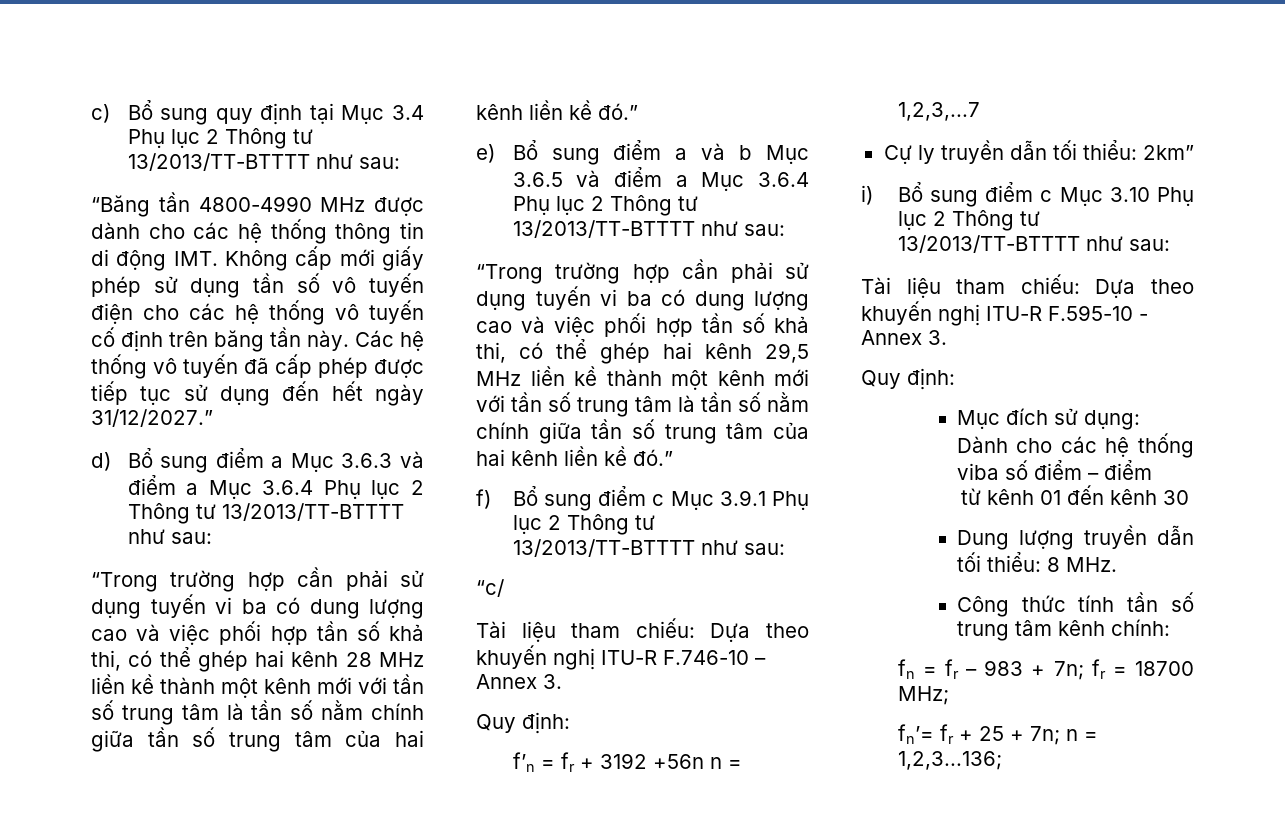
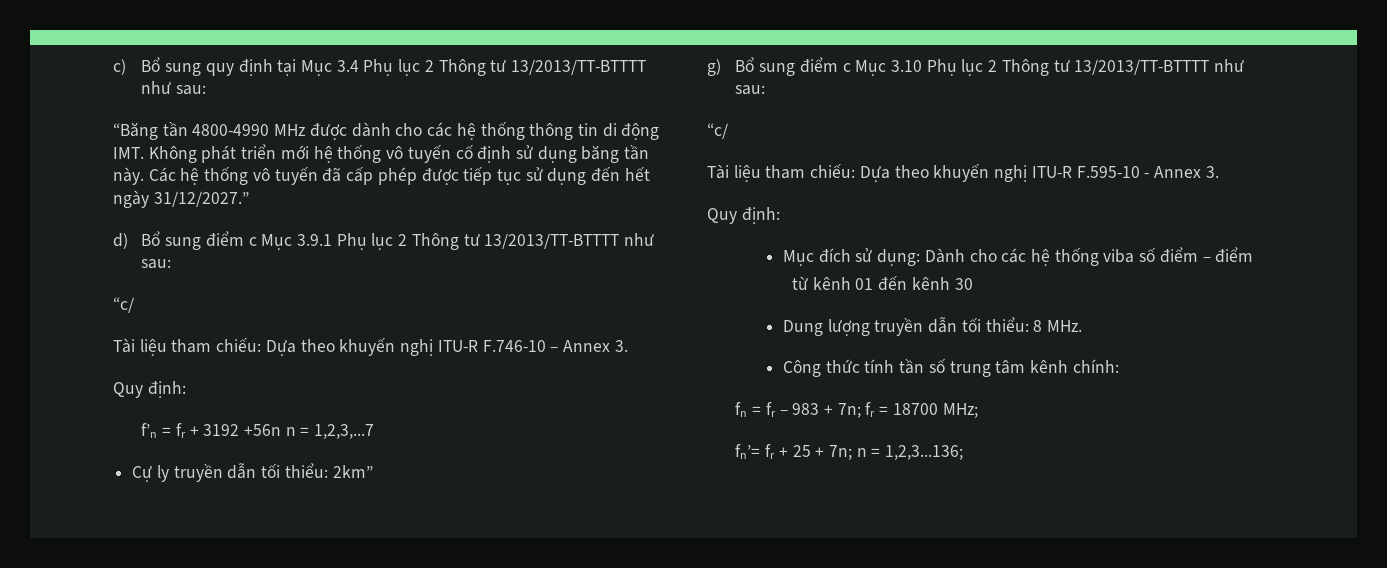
- “Băng tần 4800-4990 MHz được dành cho các hệ thống thông tin di động IMT. Không cấp mới giấy phép sử dụng tần số vô tuyến điện cho các hệ thống vô tuyến cố định trên băng tần này.
+ “Băng tần 4800-4990 MHz được dành cho các hệ thống thông tin di động IMT. Không phát triển mới hệ thống vô tuyến cố định sử dụng băng tần này.
- d) Bổ sung điểm a Mục 3.6.3 và điểm a Mục 3.6.4 Phụ lục 2 Thông tư 13/2013/TT-BTTTT như sau:
- “Trong trường hợp cần phải sử dụng tuyến vi ba có dung lượng cao và việc phối hợp tần số khả thi, có thể ghép hai kênh 28 MHz liền kề thành một kênh mới với tần số trung tâm là tần số nằm chính giữa tần số trung tâm của hai kênh liền kề đó.”
- e) Bổ sung điểm a và b Mục 3.6.5 và điểm a Mục 3.6.4 Phụ lục 2 Thông tư 13/2013/TT-BTTTT như sau:
- “Trong trường hợp cần phải sử dụng tuyến vi ba có dung lượng cao và việc phối hợp tần số khả thi, có thể ghép hai kênh 29,5 MHz liền kề thành một kênh mới với tần số trung tâm là tần số nằm chính giữa tần số trung tâm của hai kênh liền kề đó.”
- f) Bổ sung điểm c Mục 3.9.1 Phụ lục 2 Thông tư 13/2013/TT-BTTTT như sau:
+ d) Bổ sung điểm c Mục 3.9.1 Phụ lục 2 Thông tư 13/2013/TT-BTTTT như sau:
- i) Bổ sung điểm c Mục 3.10 Phụ lục 2 Thông tư 13/2013/TT-BTTTT như sau:
+ g) Bổ sung điểm c Mục 3.10 Phụ lục 2 Thông tư 13/2013/TT-BTTTT như sau:
+ “c/

